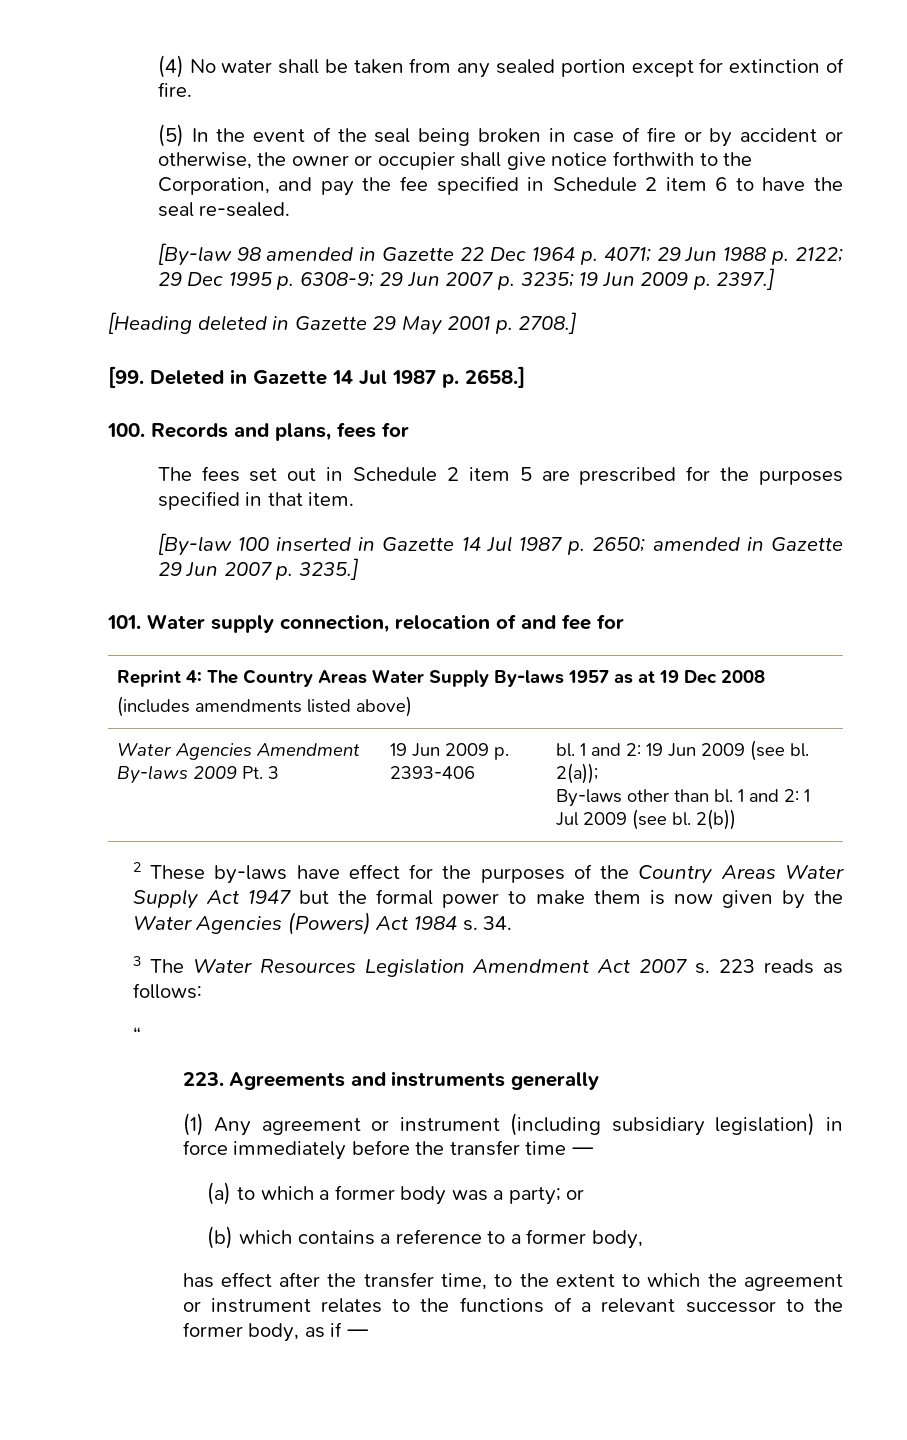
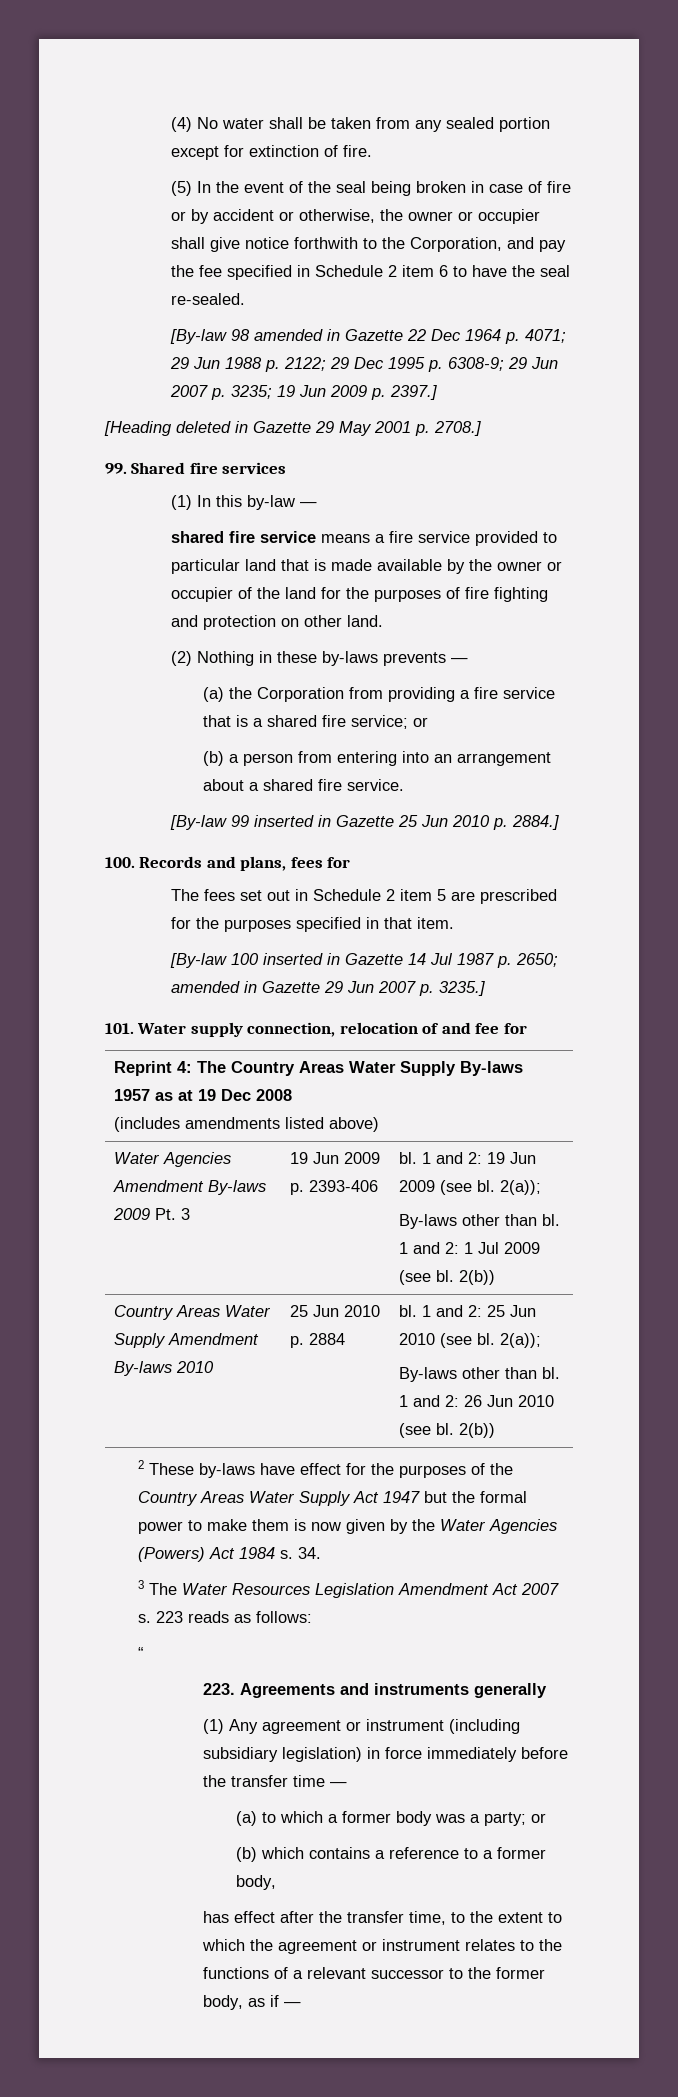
- [99. Deleted in Gazette 14 Jul 1987 p. 2658.]
+ 99. Shared fire services
+ (1) In this by-law —
+ shared fire service means a fire service provided to particular land that is made available by the owner or occupier of the land for the purposes of fire fighting and protection on other land.
+ (2) Nothing in these by-laws prevents —
+ (a) the Corporation from providing a fire service that is a shared fire service; or
+ (b) a person from entering into an arrangement about a shared fire service.
+ [By-law 99 inserted in Gazette 25 Jun 2010 p. 2884.]
+ Country Areas Water Supply Amendment By-laws 2010 | 25 Jun 2010 p. 2884 | bl. 1 and 2: 25 Jun 2010 (see bl. 2(a));
+ By-laws other than bl. 1 and 2: 26 Jun 2010 (see bl. 2(b))

